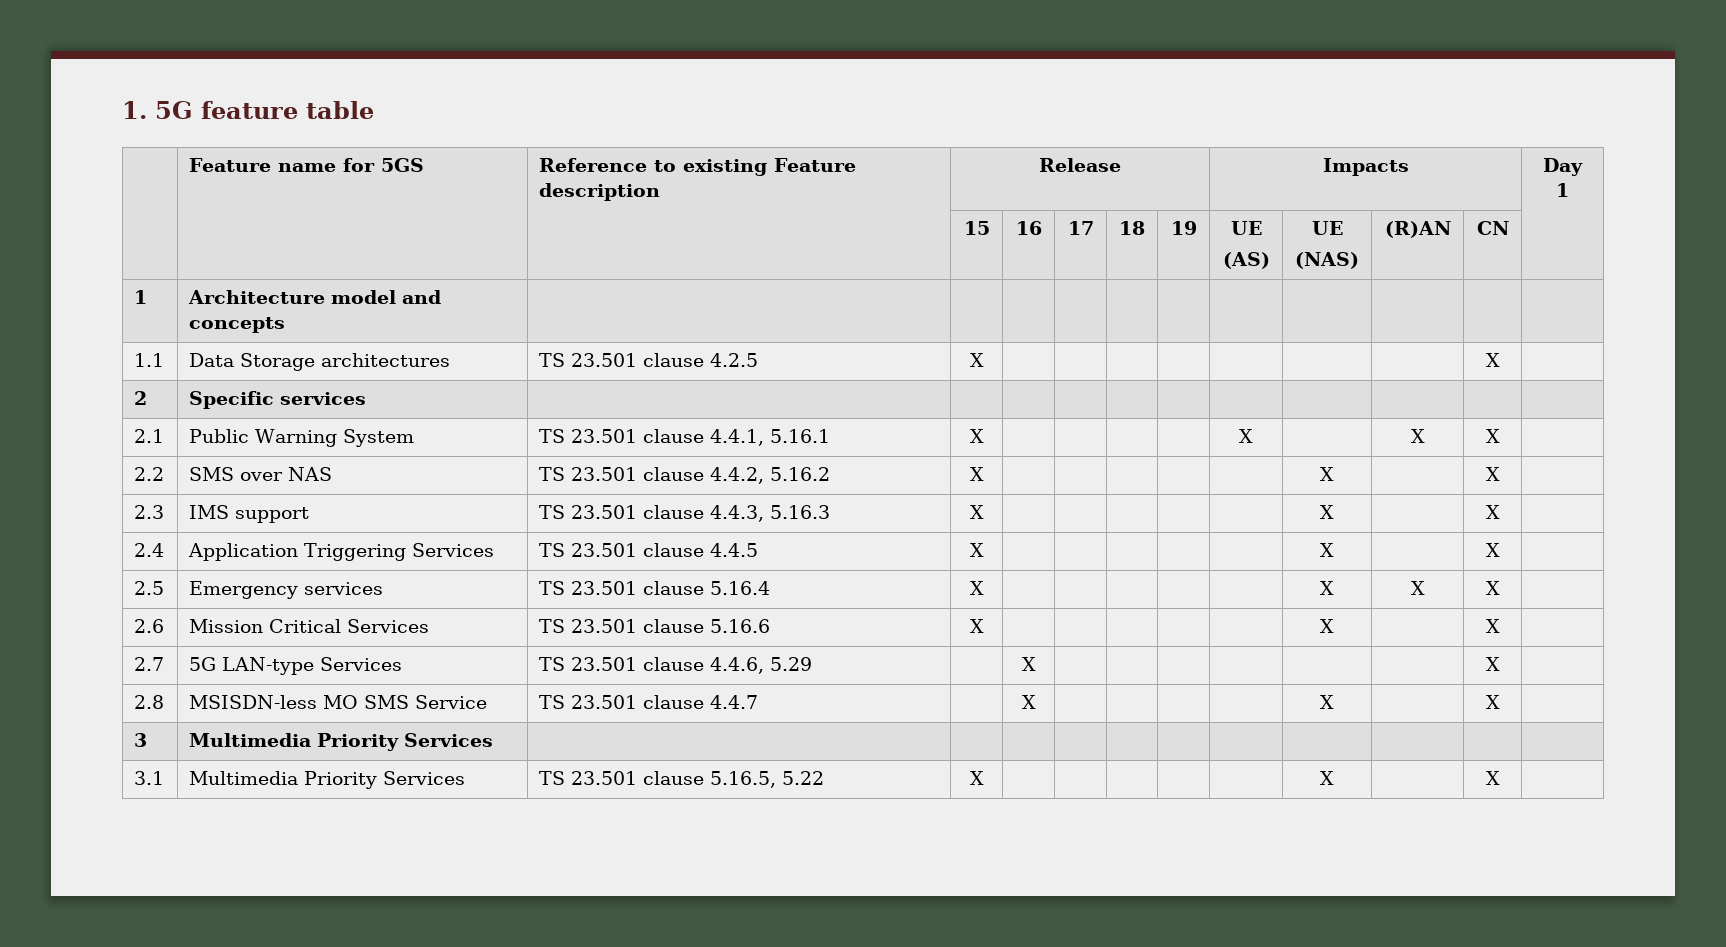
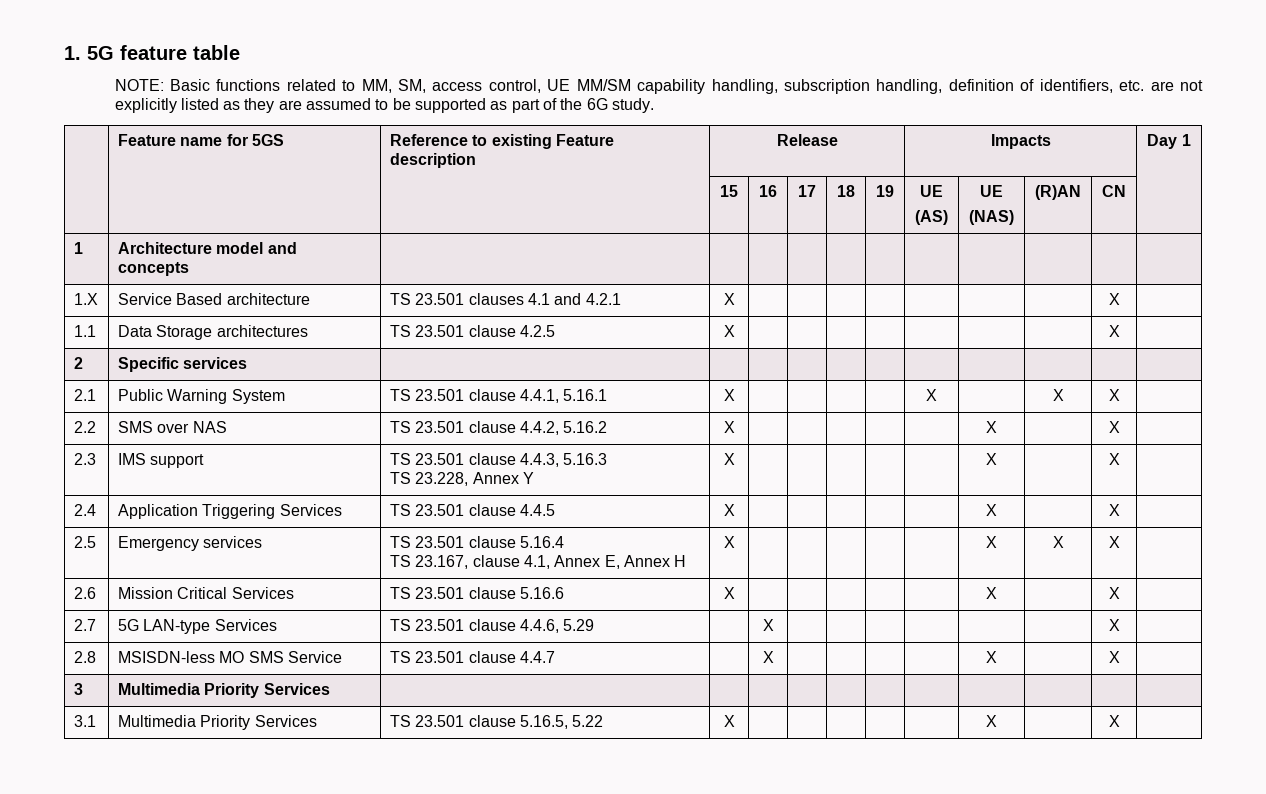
+ NOTE: Basic functions related to MM, SM, access control, UE MM/SM capability handling, subscription handling, definition of identifiers, etc. are not explicitly listed as they are assumed to be supported as part of the 6G study.
+ 1.X | Service Based architecture | TS 23.501 clauses 4.1 and 4.2.1 | X | | | | | | | | X |
- 2.3 | IMS support | TS 23.501 clause 4.4.3, 5.16.3 | X | | | | | | X | | X |
+ 2.3 | IMS support | TS 23.501 clause 4.4.3, 5.16.3
+ TS 23.228, Annex Y | X | | | | | | X | | X |
- 2.5 | Emergency services | TS 23.501 clause 5.16.4 | X | | | | | | X | X | X |
+ 2.5 | Emergency services | TS 23.501 clause 5.16.4
+ TS 23.167, clause 4.1, Annex E, Annex H | X | | | | | | X | X | X |

